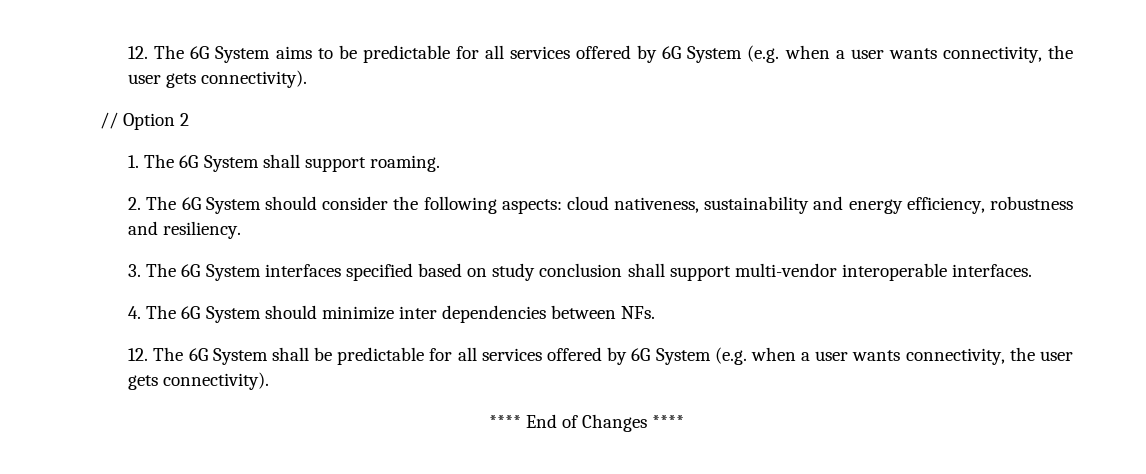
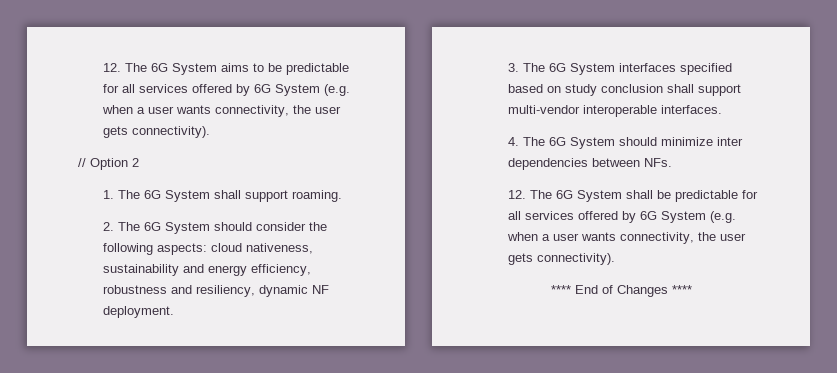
- 2. The 6G System should consider the following aspects: cloud nativeness, sustainability and energy efficiency, robustness and resiliency.
+ 2. The 6G System should consider the following aspects: cloud nativeness, sustainability and energy efficiency, robustness and resiliency, dynamic NF deployment.

